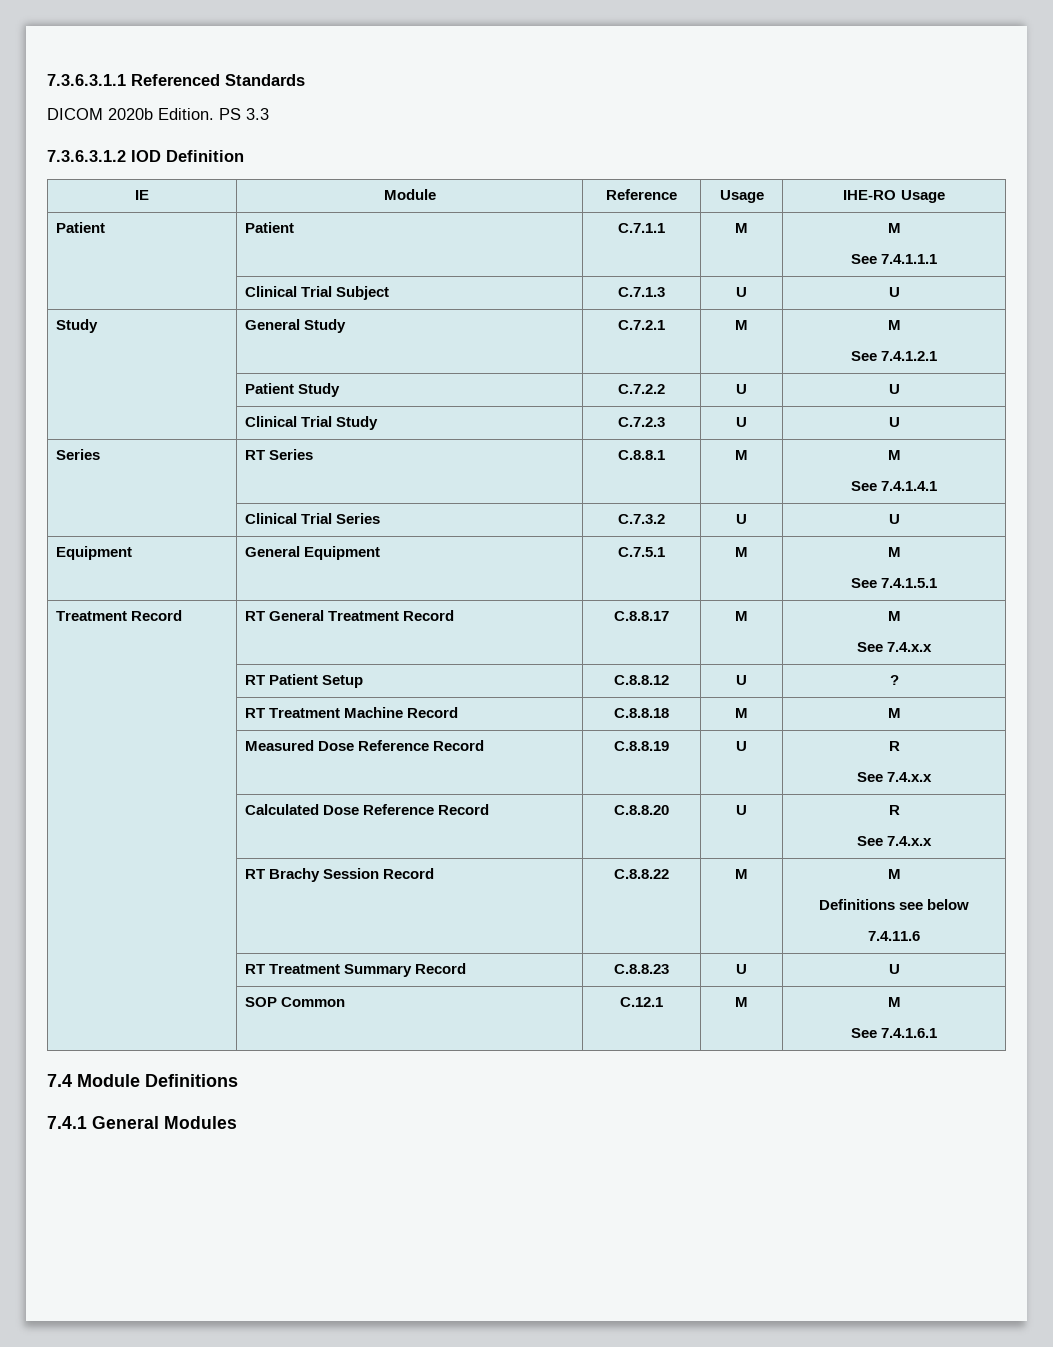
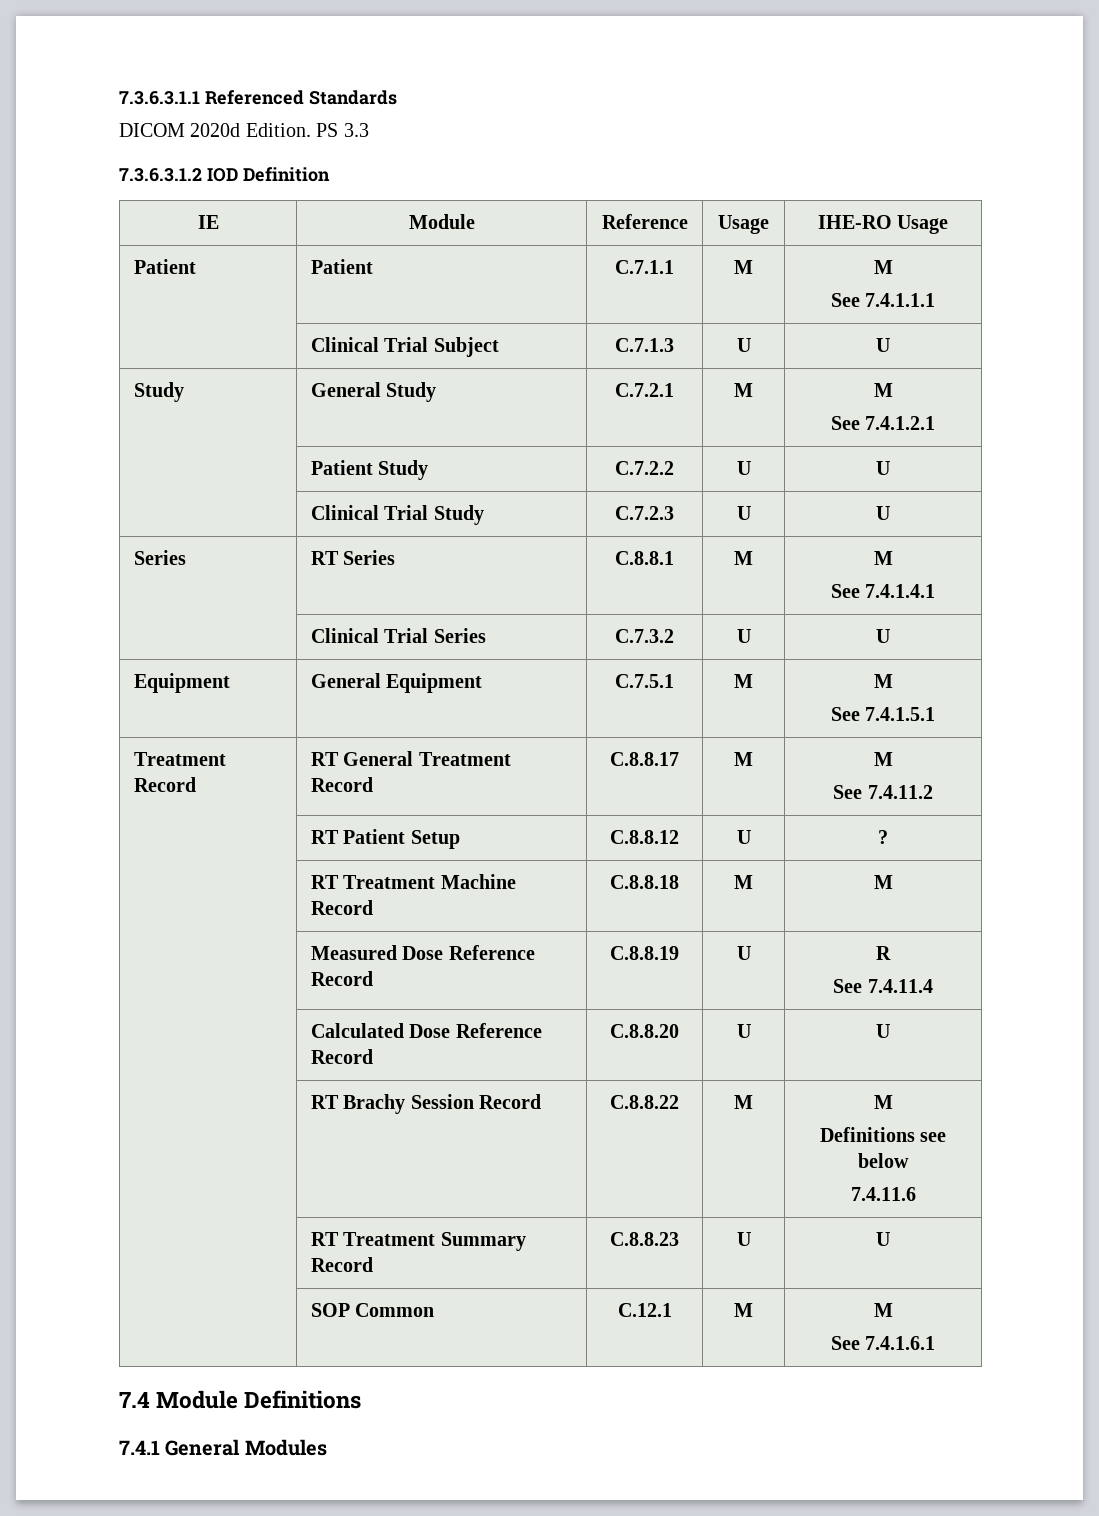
- DICOM 2020b Edition.
+ DICOM 2020d Edition.
  Treatment Record | RT General Treatment Record | C.8.8.17 | M | M
- See 7.4.x.x
+ See 7.4.11.2
  | Measured Dose Reference Record | C.8.8.19 | U | R
- See 7.4.x.x
+ See 7.4.11.4
- | Calculated Dose Reference Record | C.8.8.20 | U | R
- See 7.4.x.x
+ | Calculated Dose Reference Record | C.8.8.20 | U | U

